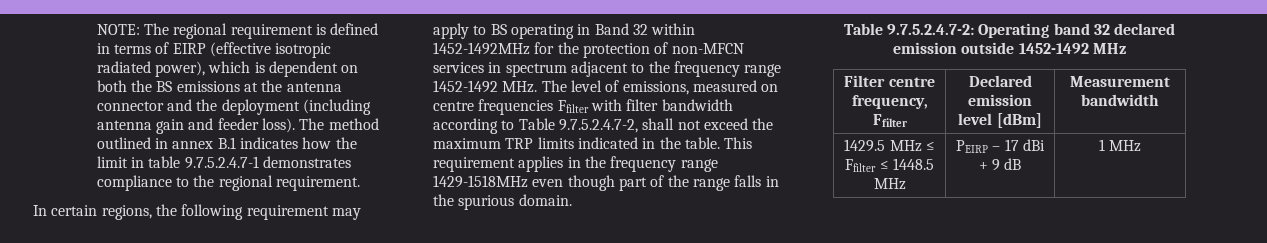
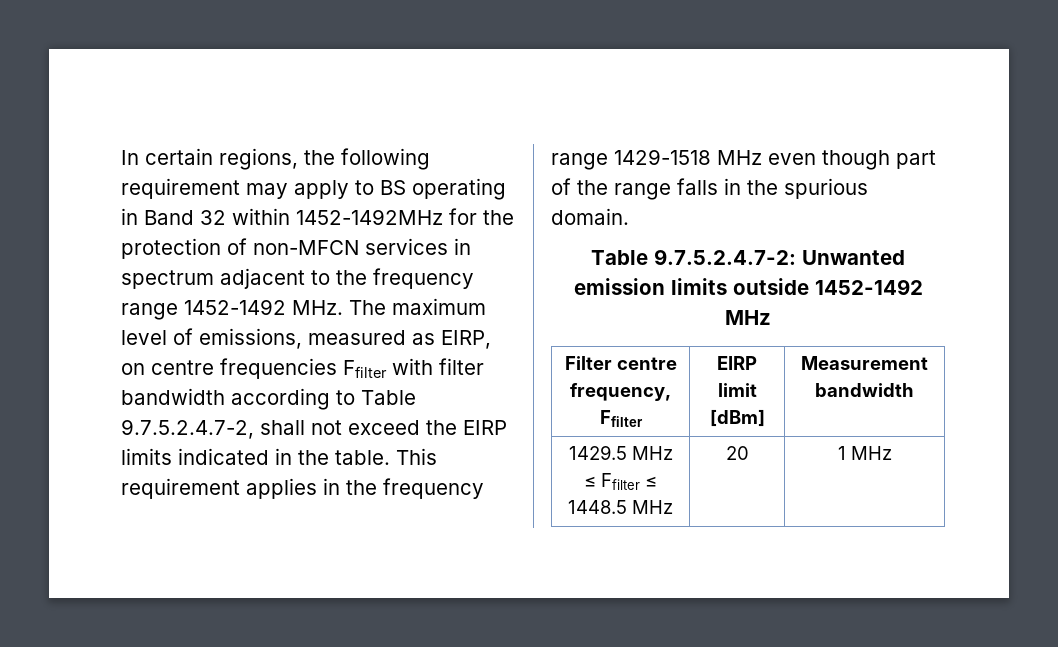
- NOTE: The regional requirement is defined in terms of EIRP (effective isotropic radiated power), which is dependent on both the BS emissions at the antenna connector and the deployment (including antenna gain and feeder loss). The method outlined in annex B.1 indicates how the limit in table 9.7.5.2.4.7-1 demonstrates compliance to the regional requirement.
- In certain regions, the following requirement may apply to BS operating in Band 32 within 1452-1492MHz for the protection of non-MFCN services in spectrum adjacent to the frequency range 1452-1492 MHz. The level of emissions, measured on centre frequencies Ffilter with filter bandwidth according to Table 9.7.5.2.4.7-2, shall not exceed the maximum TRP limits indicated in the table.
+ In certain regions, the following requirement may apply to BS operating in Band 32 within 1452-1492MHz for the protection of non-MFCN services in spectrum adjacent to the frequency range 1452-1492 MHz. The maximum level of emissions, measured as EIRP, on centre frequencies Ffilter with filter bandwidth according to Table 9.7.5.2.4.7-2, shall not exceed the EIRP limits indicated in the table.
- This requirement applies in the frequency range 1429-1518MHz even though part of the range falls in the spurious domain.
+ This requirement applies in the frequency range 1429-1518 MHz even though part of the range falls in the spurious domain.
- Table 9.7.5.2.4.7-2: Operating band 32 declared emission outside 1452-1492 MHz
+ Table 9.7.5.2.4.7-2: Unwanted emission limits outside 1452-1492 MHz
- Filter centre frequency, Ffilter | Declared emission level [dBm] | Measurement bandwidth
+ Filter centre frequency, Ffilter | EIRP limit [dBm] | Measurement bandwidth
- 1429.5 MHz ≤ Ffilter ≤ 1448.5 MHz | PEIRP – 17 dBi + 9 dB | 1 MHz
+ 1429.5 MHz ≤ Ffilter ≤ 1448.5 MHz | 20 | 1 MHz

